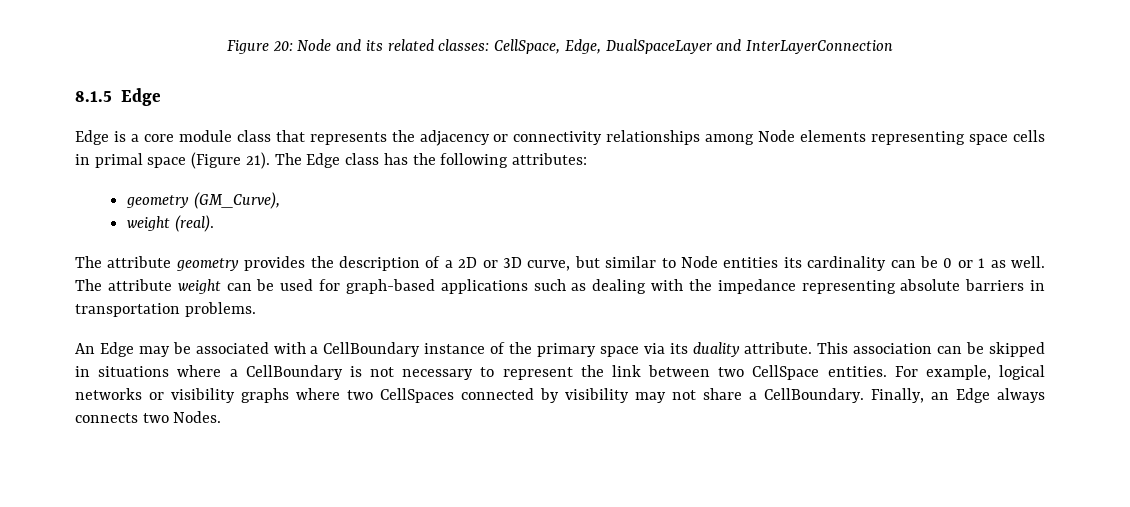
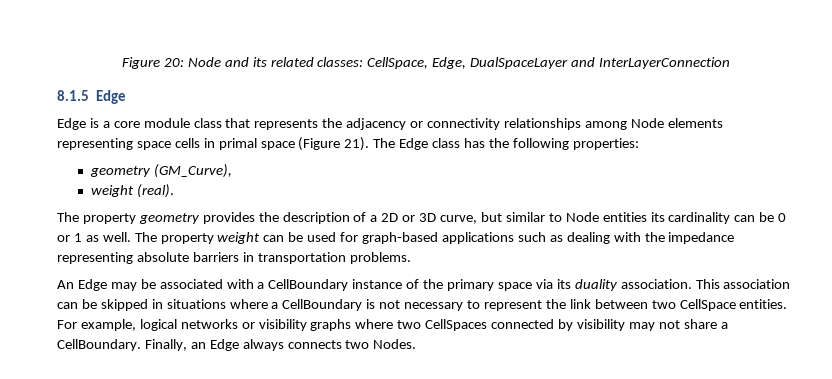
- The Edge class has the following attributes:
+ The Edge class has the following properties:
- The attribute geometry provides the description of a 2D or 3D curve, but similar to Node entities its cardinality can be 0 or 1 as well.
+ The property geometry provides the description of a 2D or 3D curve, but similar to Node entities its cardinality can be 0 or 1 as well.
- The attribute weight can be used for graph-based applications such as dealing with the impedance representing absolute barriers in transportation problems.
+ The property weight can be used for graph-based applications such as dealing with the impedance representing absolute barriers in transportation problems.
- An Edge may be associated with a CellBoundary instance of the primary space via its duality attribute.
+ An Edge may be associated with a CellBoundary instance of the primary space via its duality association.

